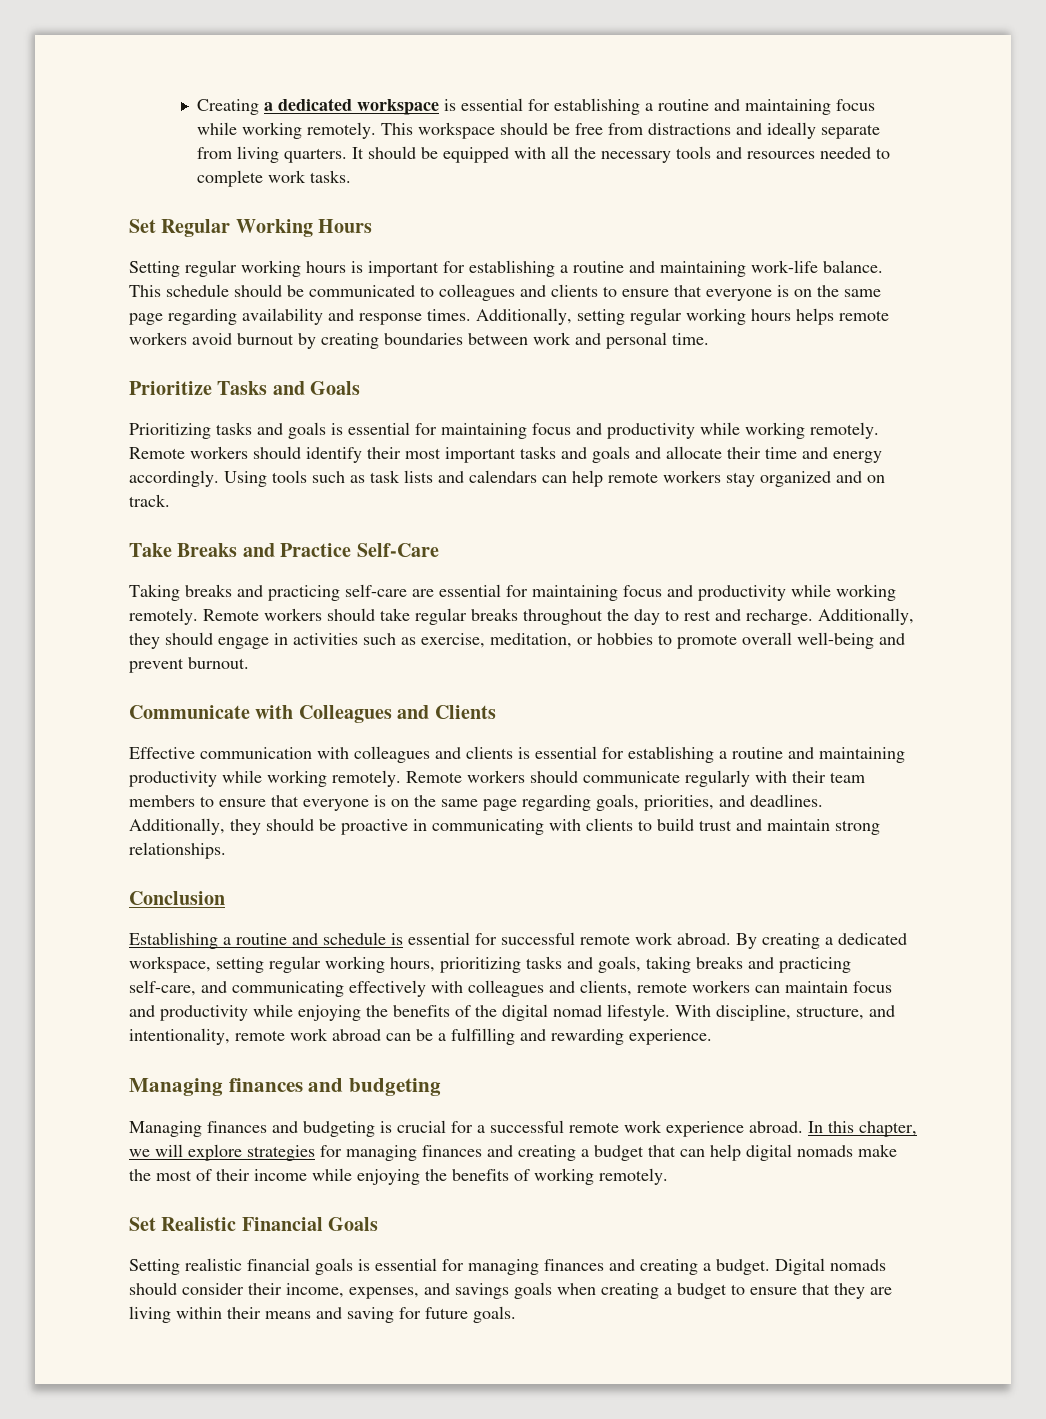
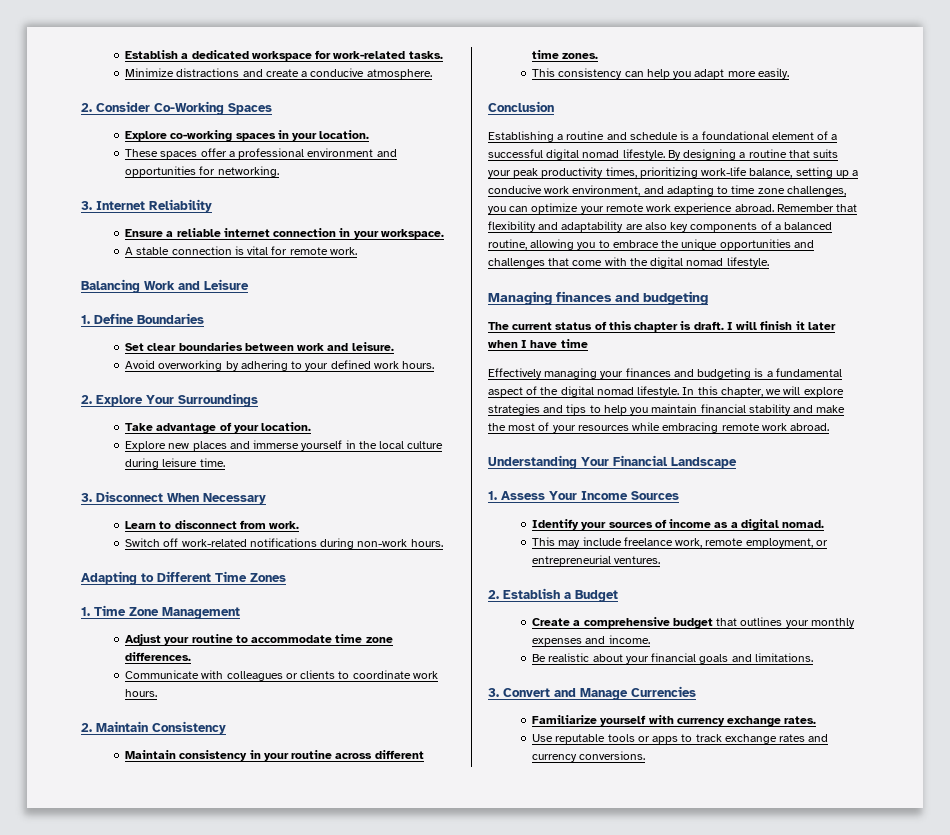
- Creating a dedicated workspace is essential for establishing a routine and maintaining focus while working remotely. This workspace should be free from distractions and ideally separate from living quarters. It should be equipped with all the necessary tools and resources needed to complete work tasks.
- Set Regular Working Hours
- Setting regular working hours is important for establishing a routine and maintaining work-life balance. This schedule should be communicated to colleagues and clients to ensure that everyone is on the same page regarding availability and response times. Additionally, setting regular working hours helps remote workers avoid burnout by creating boundaries between work and personal time.
- Prioritize Tasks and Goals
- Prioritizing tasks and goals is essential for maintaining focus and productivity while working remotely. Remote workers should identify their most important tasks and goals and allocate their time and energy accordingly. Using tools such as task lists and calendars can help remote workers stay organized and on track.
- Take Breaks and Practice Self-Care
- Taking breaks and practicing self-care are essential for maintaining focus and productivity while working remotely. Remote workers should take regular breaks throughout the day to rest and recharge. Additionally, they should engage in activities such as exercise, meditation, or hobbies to promote overall well-being and prevent burnout.
- Communicate with Colleagues and Clients
- Effective communication with colleagues and clients is essential for establishing a routine and maintaining productivity while working remotely. Remote workers should communicate regularly with their team members to ensure that everyone is on the same page regarding goals, priorities, and deadlines. Additionally, they should be proactive in communicating with clients to build trust and maintain strong relationships.
+ Establish a dedicated workspace for work-related tasks.
+ Minimize distractions and create a conducive atmosphere.
+ 2. Consider Co-Working Spaces
+ Explore co-working spaces in your location.
+ These spaces offer a professional environment and opportunities for networking.
+ 3. Internet Reliability
+ Ensure a reliable internet connection in your workspace.
+ A stable connection is vital for remote work.
+ Balancing Work and Leisure
+ 1. Define Boundaries
+ Set clear boundaries between work and leisure.
+ Avoid overworking by adhering to your defined work hours.
+ 2. Explore Your Surroundings
+ Take advantage of your location.
+ Explore new places and immerse yourself in the local culture during leisure time.
+ 3. Disconnect When Necessary
+ Learn to disconnect from work.
+ Switch off work-related notifications during non-work hours.
+ Adapting to Different Time Zones
+ 1. Time Zone Management
+ Adjust your routine to accommodate time zone differences.
+ Communicate with colleagues or clients to coordinate work hours.
+ 2. Maintain Consistency
+ Maintain consistency in your routine across different time zones.
+ This consistency can help you adapt more easily.
- Establishing a routine and schedule is essential for successful remote work abroad. By creating a dedicated workspace, setting regular working hours, prioritizing tasks and goals, taking breaks and practicing self-care, and communicating effectively with colleagues and clients, remote workers can maintain focus and productivity while enjoying the benefits of the digital nomad lifestyle. With discipline, structure, and intentionality, remote work abroad can be a fulfilling and rewarding experience.
+ Establishing a routine and schedule is a foundational element of a successful digital nomad lifestyle. By designing a routine that suits your peak productivity times, prioritizing work-life balance, setting up a conducive work environment, and adapting to time zone challenges, you can optimize your remote work experience abroad. Remember that flexibility and adaptability are also key components of a balanced routine, allowing you to embrace the unique opportunities and challenges that come with the digital nomad lifestyle.
  Managing finances and budgeting
- Managing finances and budgeting is crucial for a successful remote work experience abroad.
+ The current status of this chapter is draft. I will finish it later when I have time
+ Effectively managing your finances and budgeting is a fundamental aspect of the digital nomad lifestyle.
- In this chapter, we will explore strategies for managing finances and creating a budget that can help digital nomads make the most of their income while enjoying the benefits of working remotely.
- Set Realistic Financial Goals
- Setting realistic financial goals is essential for managing finances and creating a budget. Digital nomads should consider their income, expenses, and savings goals when creating a budget to ensure that they are living within their means and saving for future goals.
+ In this chapter, we will explore strategies and tips to help you maintain financial stability and make the most of your resources while embracing remote work abroad.
+ Understanding Your Financial Landscape
+ 1. Assess Your Income Sources
+ Identify your sources of income as a digital nomad.
+ This may include freelance work, remote employment, or entrepreneurial ventures.
+ 2. Establish a Budget
+ Create a comprehensive budget that outlines your monthly expenses and income.
+ Be realistic about your financial goals and limitations.
+ 3. Convert and Manage Currencies
+ Familiarize yourself with currency exchange rates.
+ Use reputable tools or apps to track exchange rates and currency conversions.

